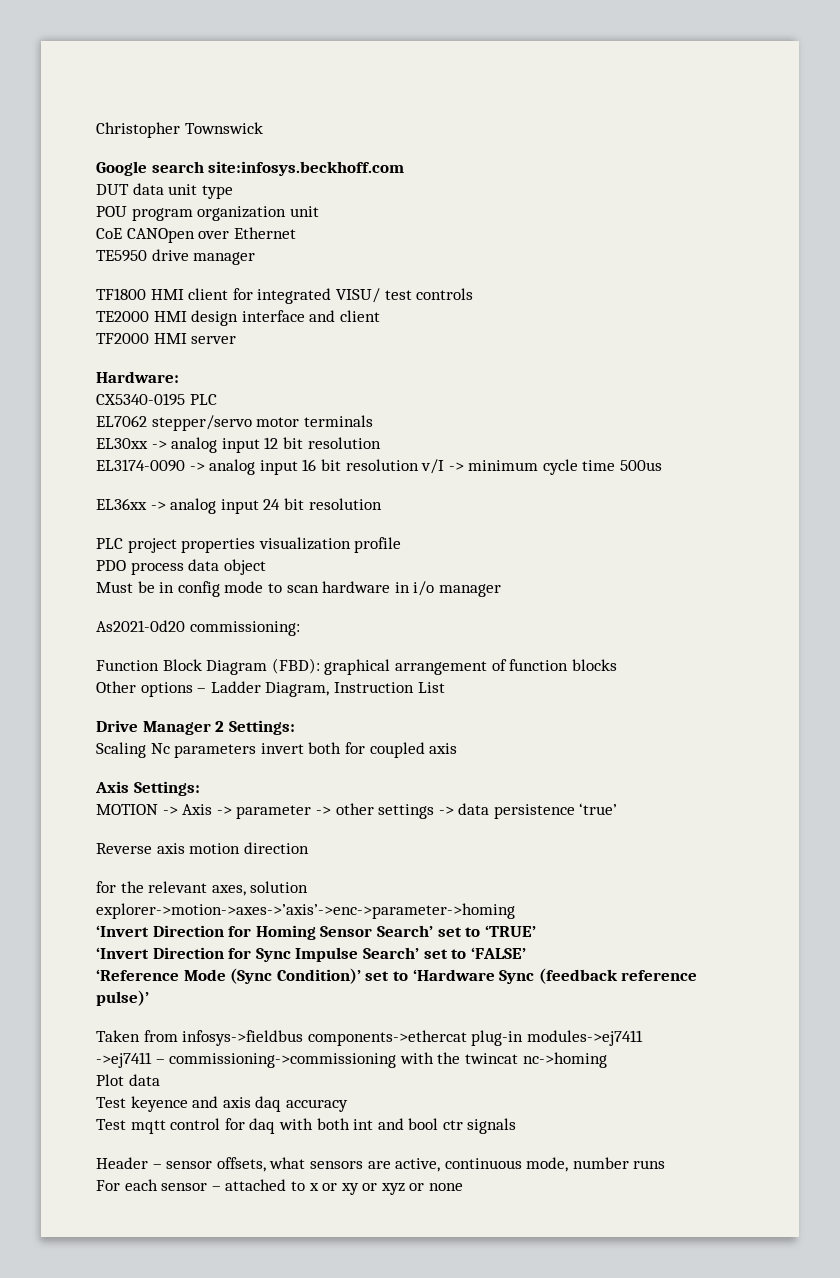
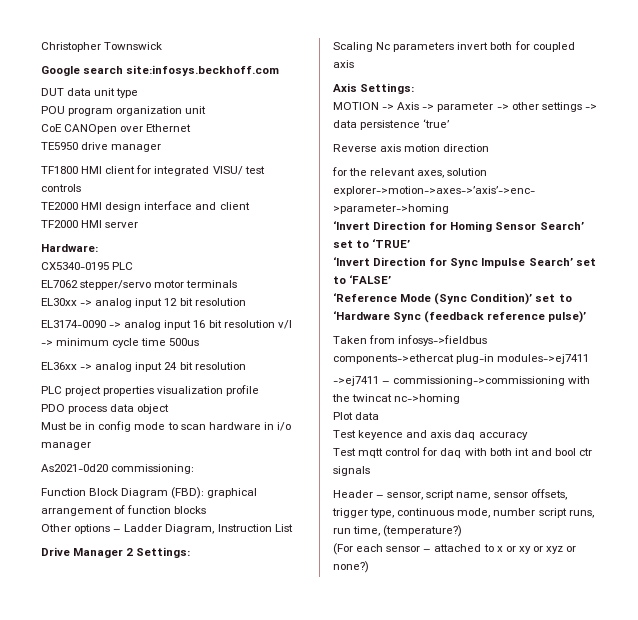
- Header – sensor offsets, what sensors are active, continuous mode, number runs
- For each sensor – attached to x or xy or xyz or none
+ Header – sensor, script name, sensor offsets, trigger type, continuous mode, number script runs, run time, (temperature?)
+ (For each sensor – attached to x or xy or xyz or none?)

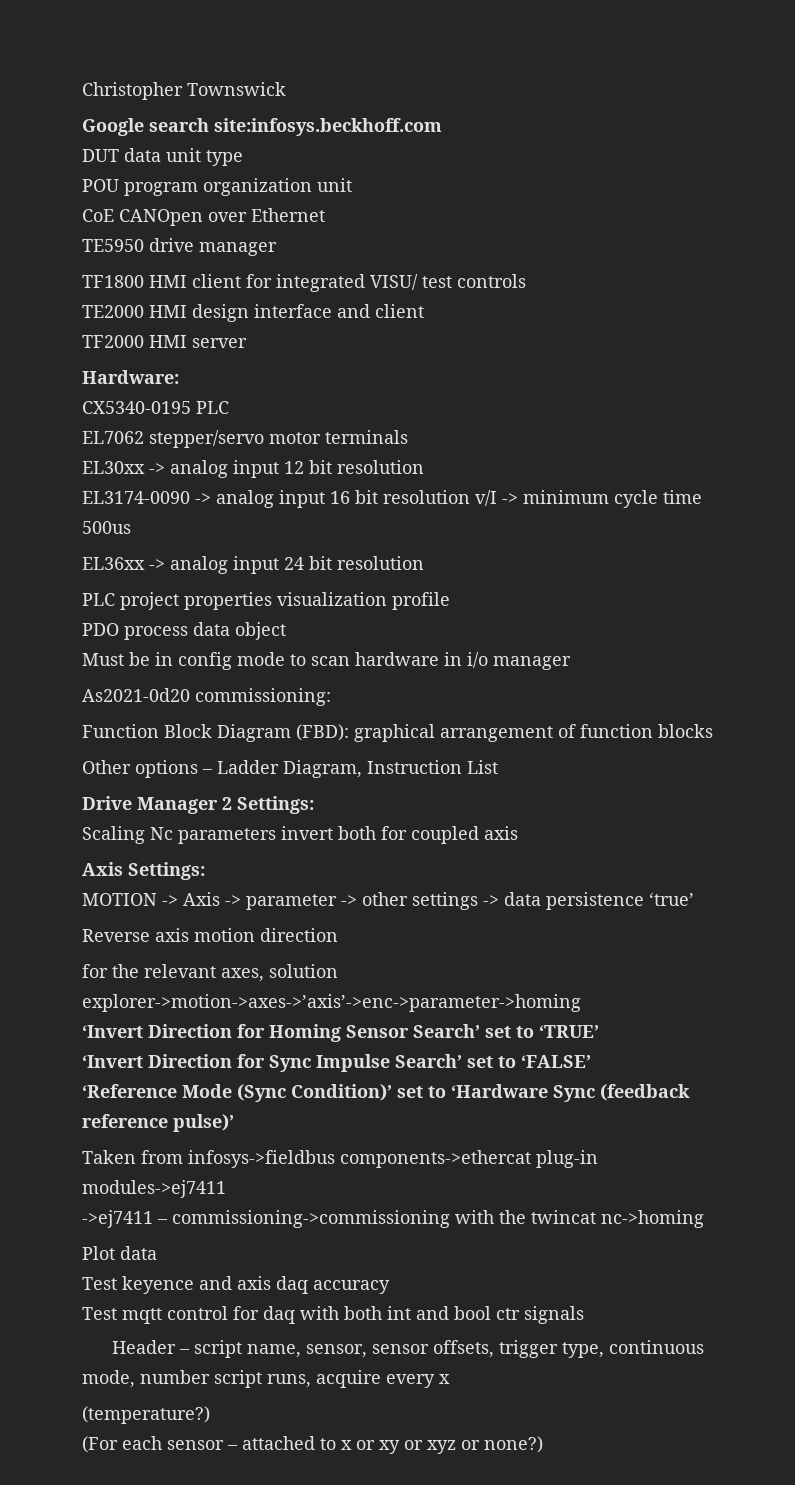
- Header – sensor, script name, sensor offsets, trigger type, continuous mode, number script runs, run time, (temperature?)
+ Header – script name, sensor, sensor offsets, trigger type, continuous mode, number script runs, acquire every x
+ (temperature?)

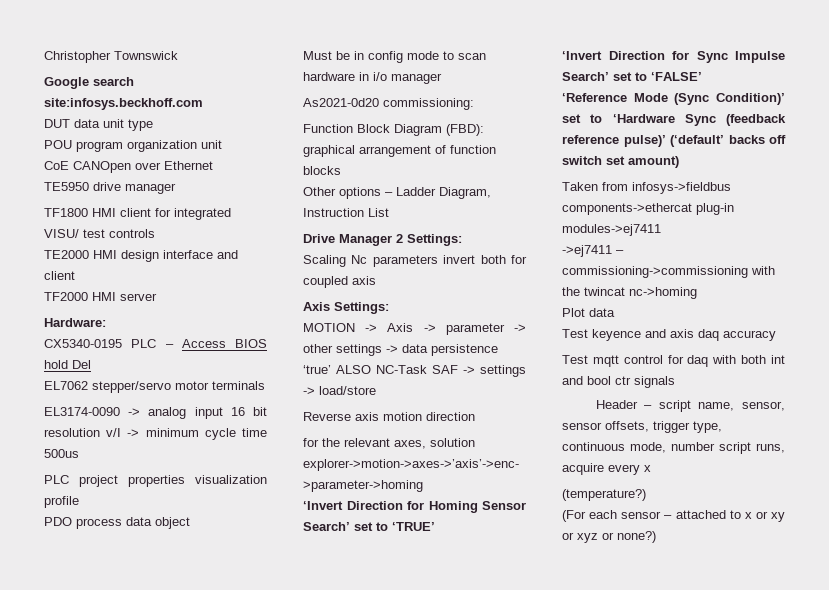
- CX5340-0195 PLC
+ CX5340-0195 PLC – Access BIOS hold Del
- EL30xx -> analog input 12 bit resolution
- EL36xx -> analog input 24 bit resolution
- MOTION -> Axis -> parameter -> other settings -> data persistence ‘true’
+ MOTION -> Axis -> parameter -> other settings -> data persistence ‘true’ ALSO NC-Task SAF -> settings -> load/store
- ‘Reference Mode (Sync Condition)’ set to ‘Hardware Sync (feedback reference pulse)’
+ ‘Reference Mode (Sync Condition)’ set to ‘Hardware Sync (feedback reference pulse)’ (‘default’ backs off switch set amount)

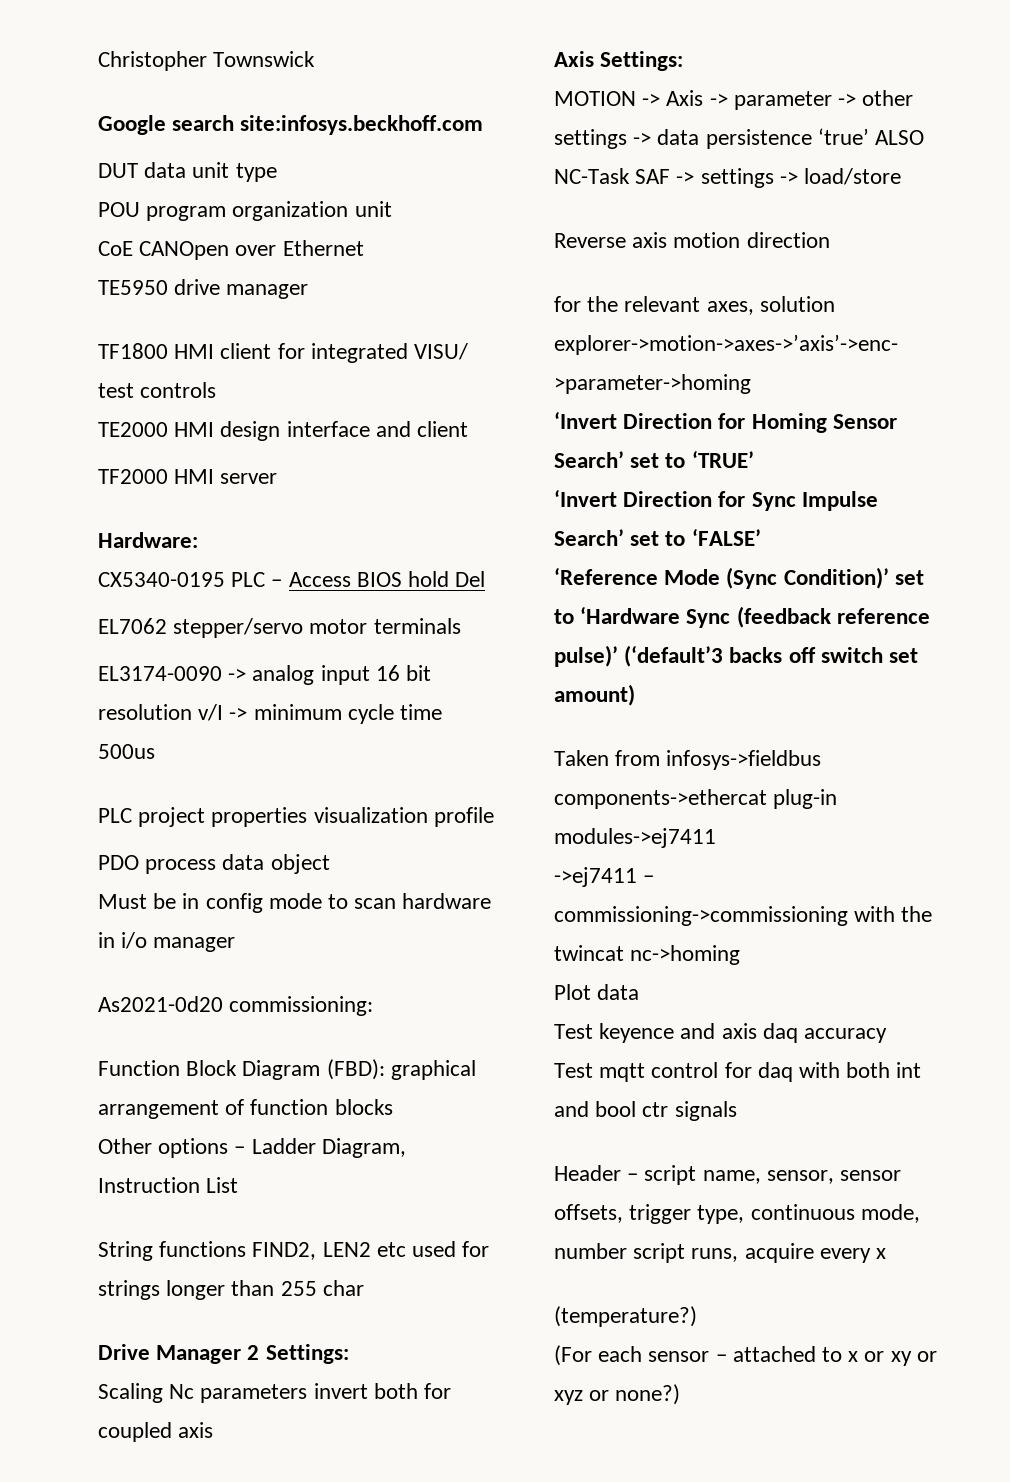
+ String functions FIND2, LEN2 etc used for strings longer than 255 char
- ‘Reference Mode (Sync Condition)’ set to ‘Hardware Sync (feedback reference pulse)’ (‘default’ backs off switch set amount)
+ ‘Reference Mode (Sync Condition)’ set to ‘Hardware Sync (feedback reference pulse)’ (‘default’3 backs off switch set amount)

